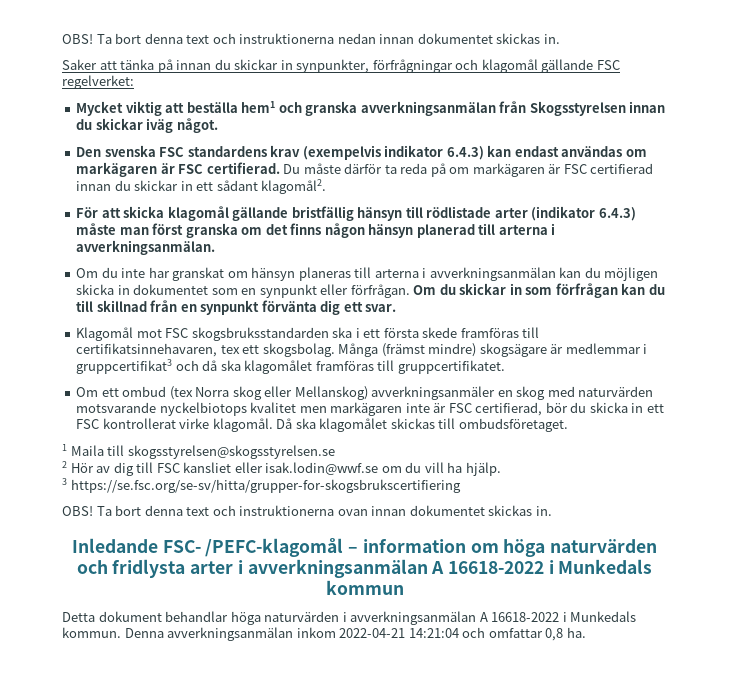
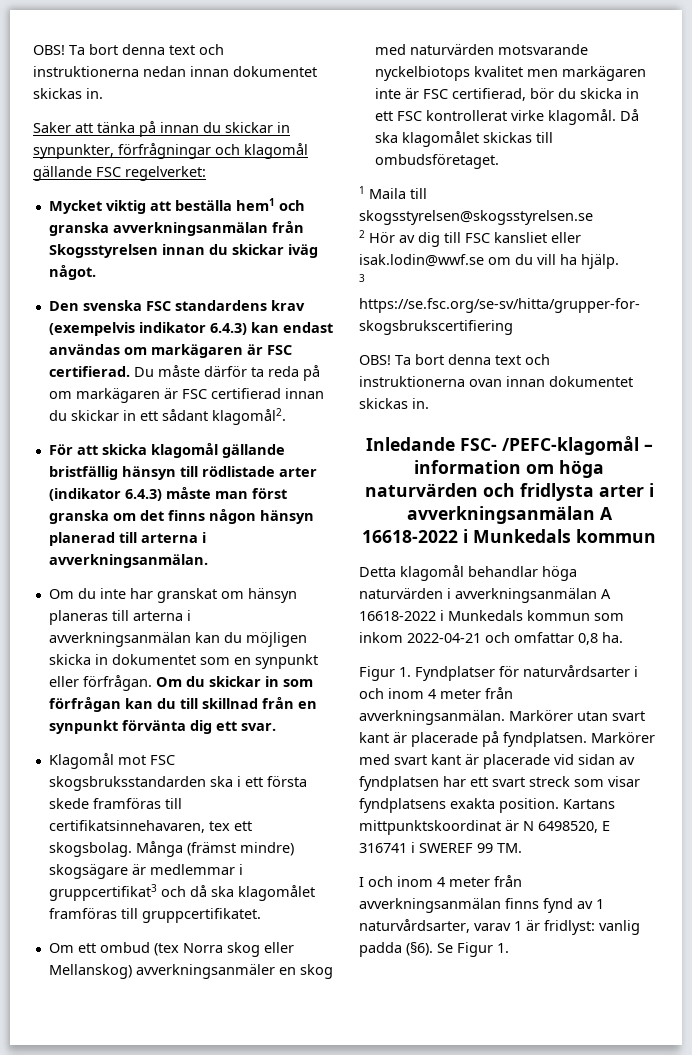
- Detta dokument behandlar höga naturvärden i avverkningsanmälan A 16618-2022 i Munkedals kommun. Denna avverkningsanmälan inkom 2022-04-21 14:21:04 och omfattar 0,8 ha.
+ Detta klagomål behandlar höga naturvärden i avverkningsanmälan A 16618-2022 i Munkedals kommun som inkom 2022-04-21 och omfattar 0,8 ha.
+ Figur 1. Fyndplatser för naturvårdsarter i och inom 4 meter från avverkningsanmälan. Markörer utan svart kant är placerade på fyndplatsen. Markörer med svart kant är placerade vid sidan av fyndplatsen har ett svart streck som visar fyndplatsens exakta position. Kartans mittpunktskoordinat är N 6498520, E 316741 i SWEREF 99 TM.
+ I och inom 4 meter från avverkningsanmälan finns fynd av 1 naturvårdsarter, varav 1 är fridlyst: vanlig padda (§6). Se Figur 1.

